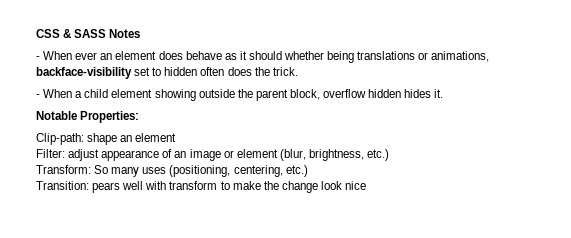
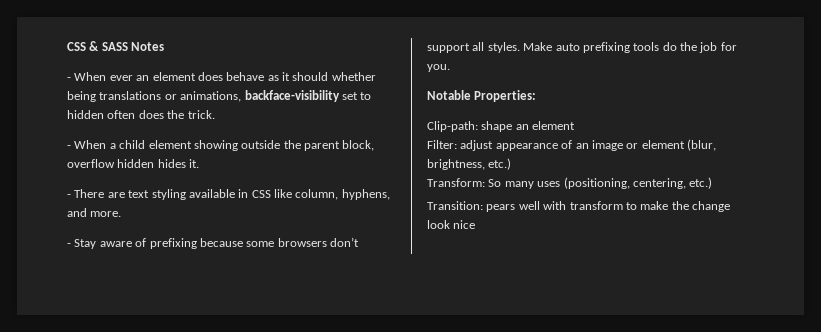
+ - There are text styling available in CSS like column, hyphens, and more.
+ - Stay aware of prefixing because some browsers don’t support all styles. Make auto prefixing tools do the job for you.

